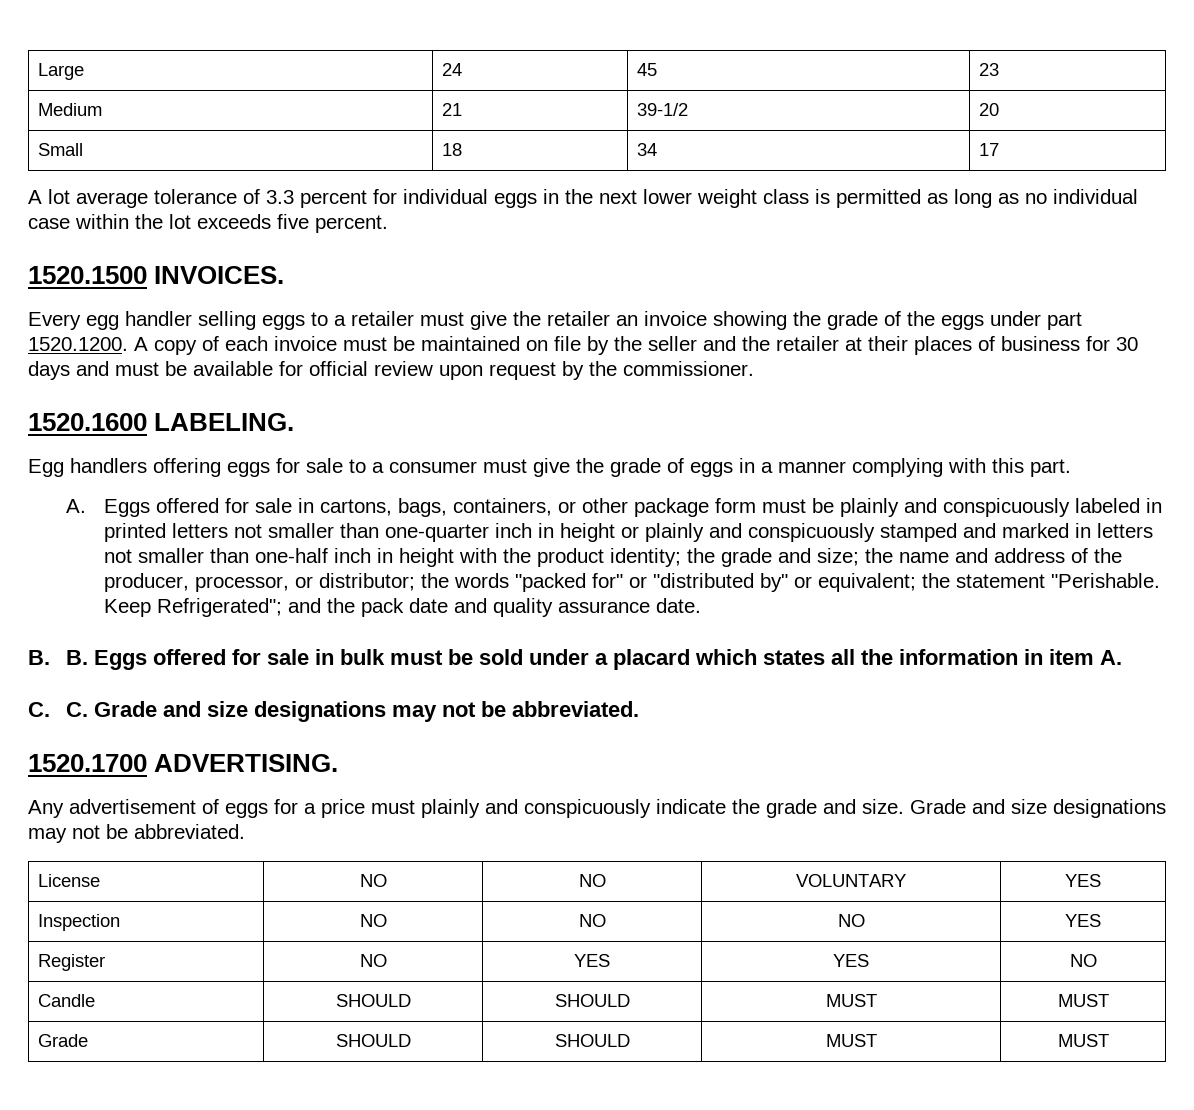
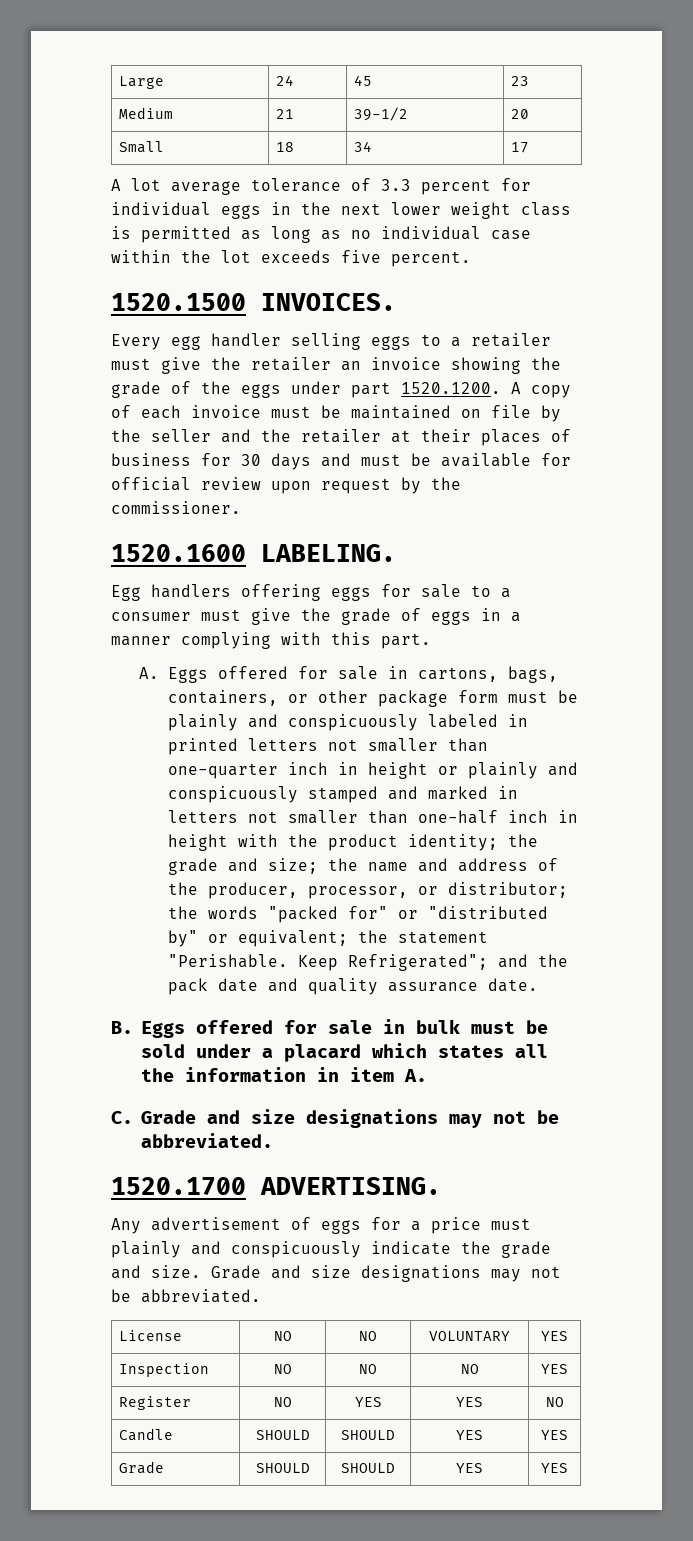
- B. B. Eggs offered for sale in bulk must be sold under a placard which states all the information in item A.
+ B. Eggs offered for sale in bulk must be sold under a placard which states all the information in item A.
- C. C. Grade and size designations may not be abbreviated.
+ C. Grade and size designations may not be abbreviated.
- Candle | SHOULD | SHOULD | MUST | MUST
+ Candle | SHOULD | SHOULD | YES | YES
- Grade | SHOULD | SHOULD | MUST | MUST
+ Grade | SHOULD | SHOULD | YES | YES

